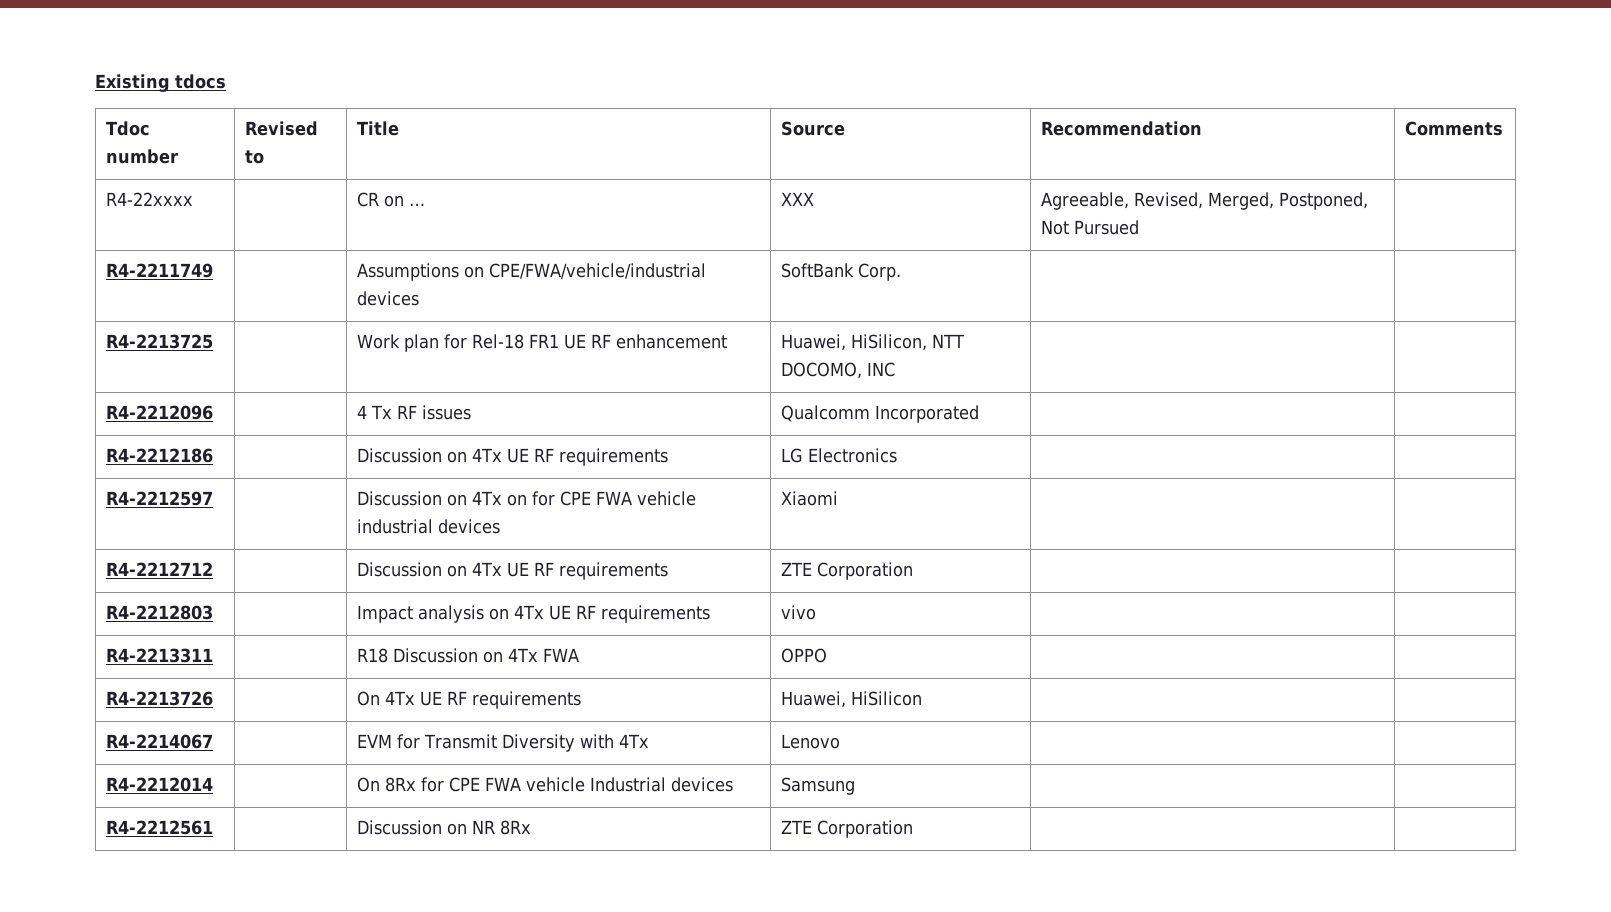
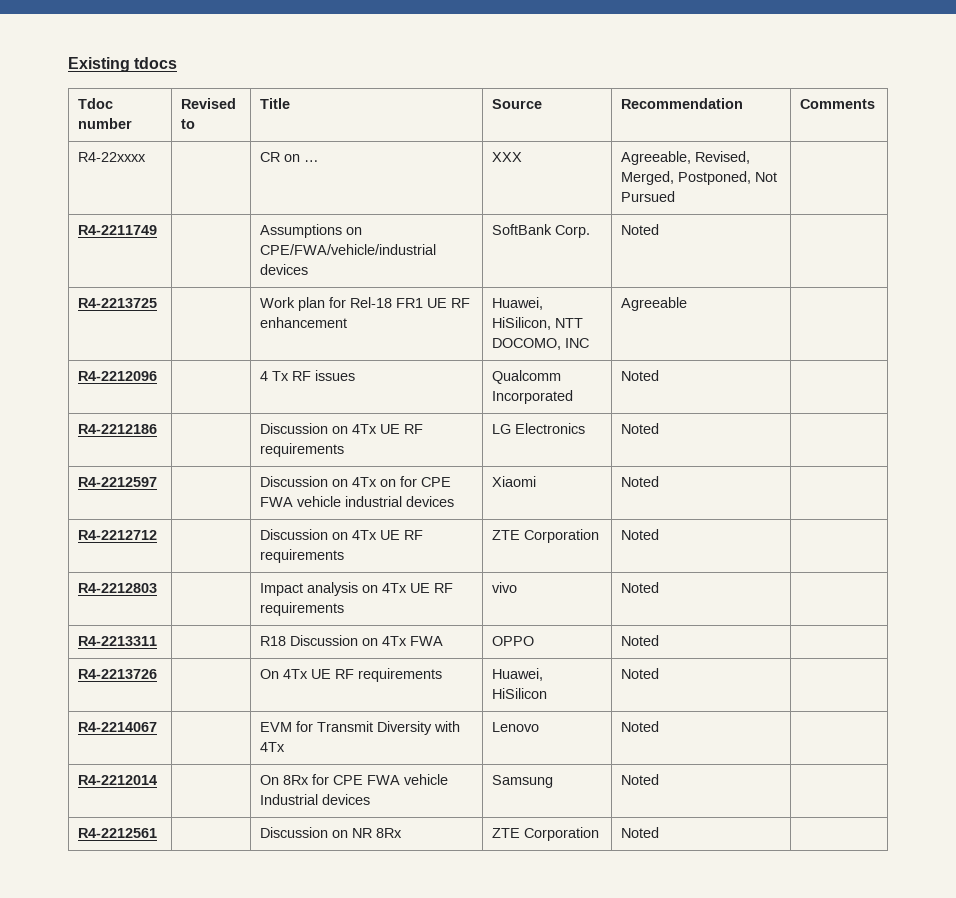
- R4-2211749 | | Assumptions on CPE/FWA/vehicle/industrial devices | SoftBank Corp. | |
+ R4-2211749 | | Assumptions on CPE/FWA/vehicle/industrial devices | SoftBank Corp. | Noted |
- R4-2213725 | | Work plan for Rel-18 FR1 UE RF enhancement | Huawei, HiSilicon, NTT DOCOMO, INC | |
+ R4-2213725 | | Work plan for Rel-18 FR1 UE RF enhancement | Huawei, HiSilicon, NTT DOCOMO, INC | Agreeable |
- R4-2212096 | | 4 Tx RF issues | Qualcomm Incorporated | |
+ R4-2212096 | | 4 Tx RF issues | Qualcomm Incorporated | Noted |
- R4-2212186 | | Discussion on 4Tx UE RF requirements | LG Electronics | |
+ R4-2212186 | | Discussion on 4Tx UE RF requirements | LG Electronics | Noted |
- R4-2212597 | | Discussion on 4Tx on for CPE FWA vehicle industrial devices | Xiaomi | |
+ R4-2212597 | | Discussion on 4Tx on for CPE FWA vehicle industrial devices | Xiaomi | Noted |
- R4-2212712 | | Discussion on 4Tx UE RF requirements | ZTE Corporation | |
+ R4-2212712 | | Discussion on 4Tx UE RF requirements | ZTE Corporation | Noted |
- R4-2212803 | | Impact analysis on 4Tx UE RF requirements | vivo | |
+ R4-2212803 | | Impact analysis on 4Tx UE RF requirements | vivo | Noted |
- R4-2213311 | | R18 Discussion on 4Tx FWA | OPPO | |
+ R4-2213311 | | R18 Discussion on 4Tx FWA | OPPO | Noted |
- R4-2213726 | | On 4Tx UE RF requirements | Huawei, HiSilicon | |
+ R4-2213726 | | On 4Tx UE RF requirements | Huawei, HiSilicon | Noted |
- R4-2214067 | | EVM for Transmit Diversity with 4Tx | Lenovo | |
+ R4-2214067 | | EVM for Transmit Diversity with 4Tx | Lenovo | Noted |
- R4-2212014 | | On 8Rx for CPE FWA vehicle Industrial devices | Samsung | |
+ R4-2212014 | | On 8Rx for CPE FWA vehicle Industrial devices | Samsung | Noted |
- R4-2212561 | | Discussion on NR 8Rx | ZTE Corporation | |
+ R4-2212561 | | Discussion on NR 8Rx | ZTE Corporation | Noted |

